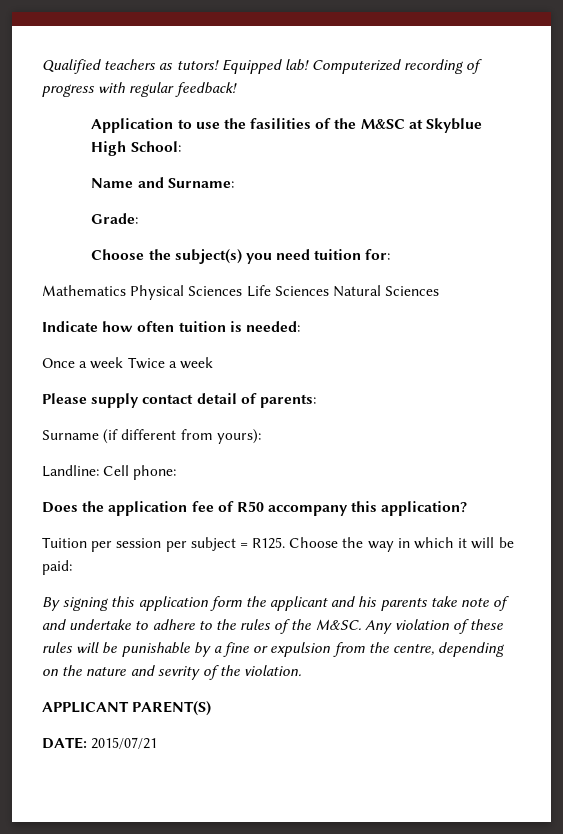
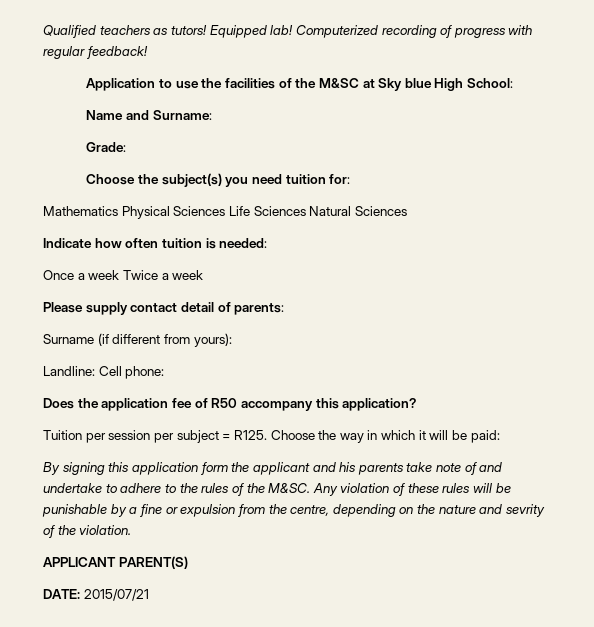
- Application to use the fasilities of the M&SC at Skyblue High School:
+ Application to use the facilities of the M&SC at Sky blue High School:

